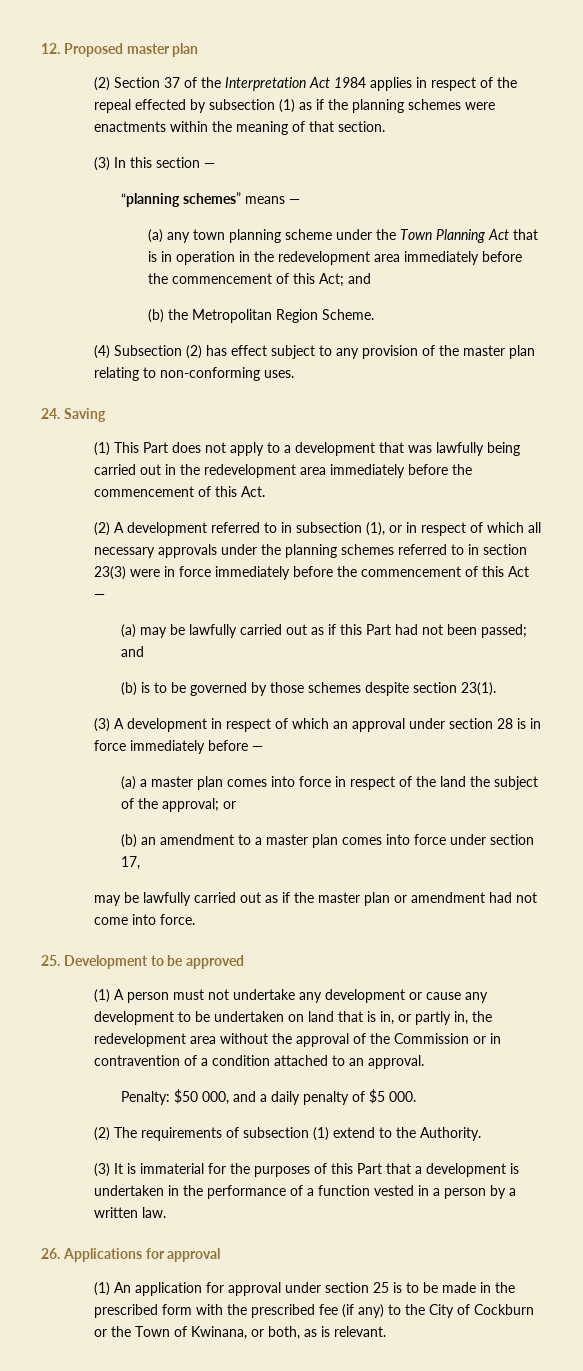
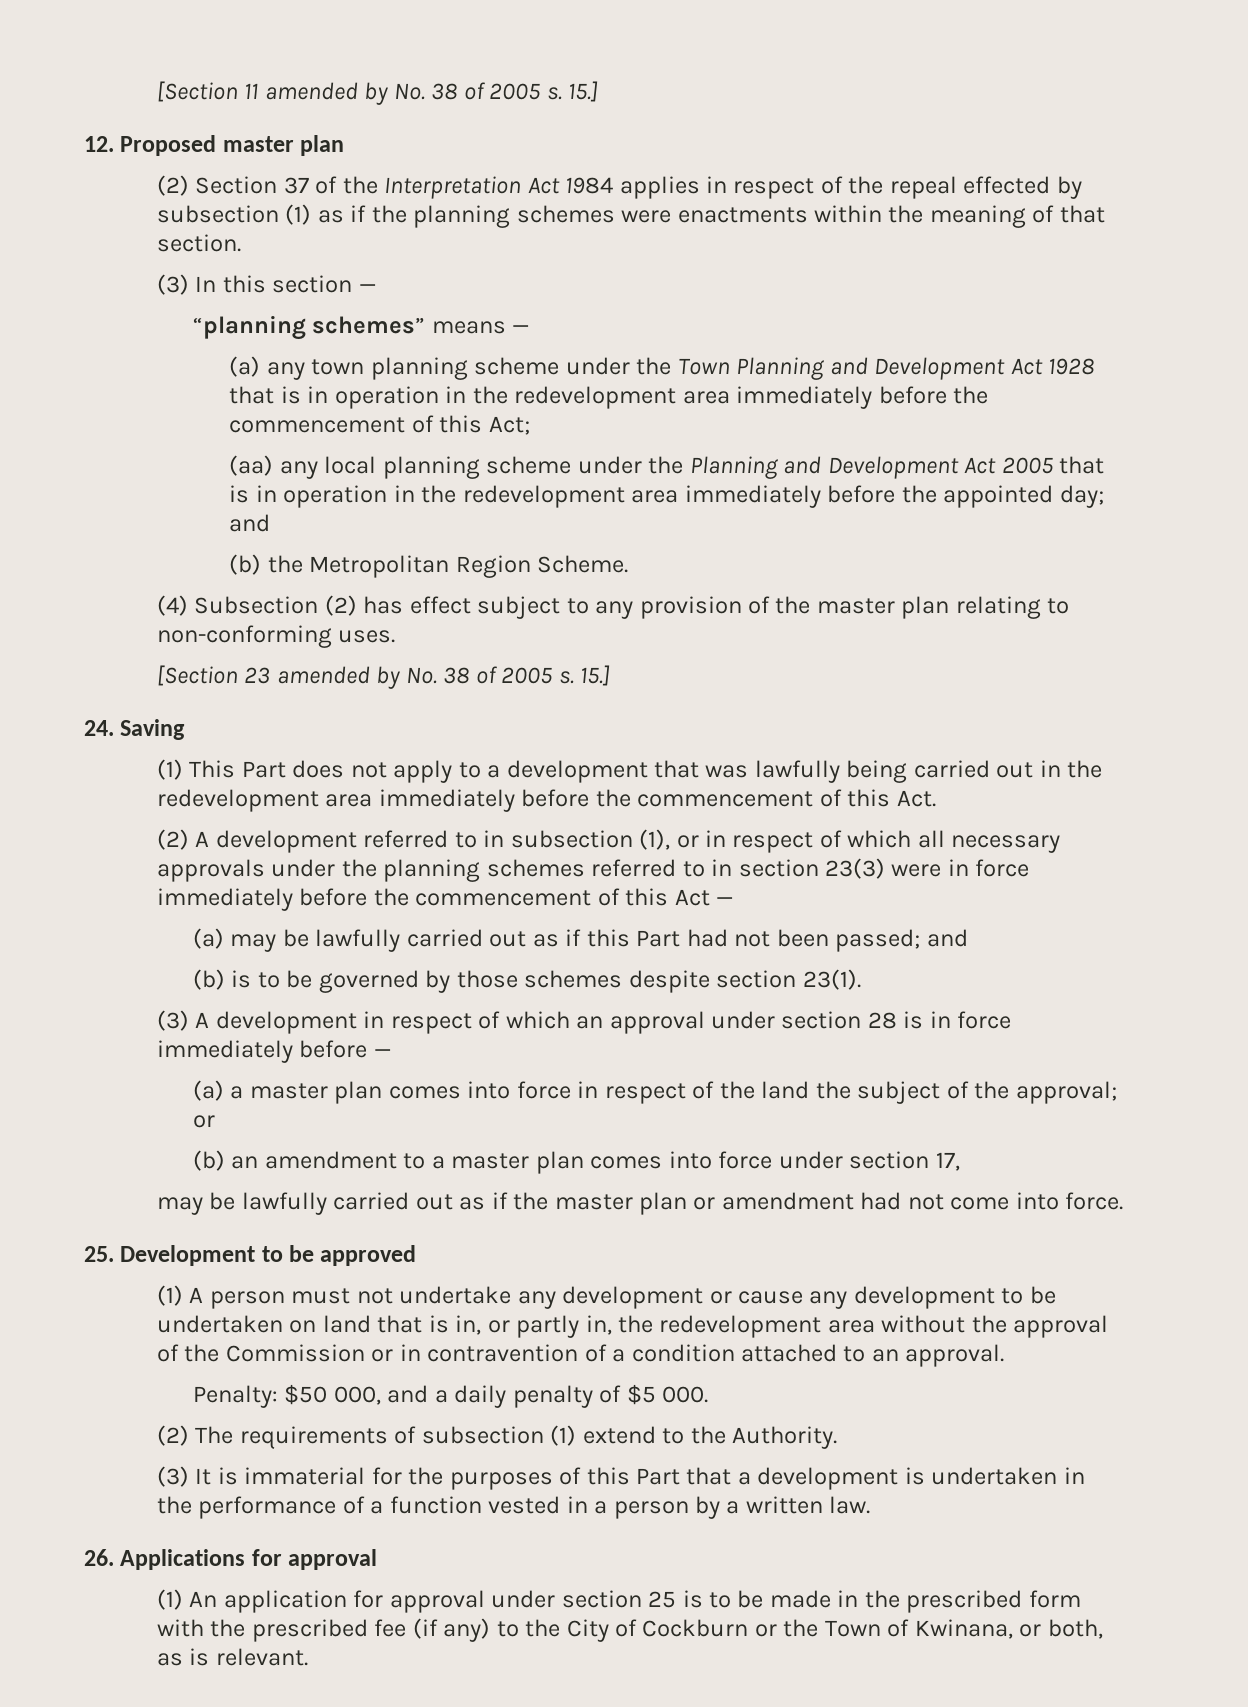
+ [Section 11 amended by No. 38 of 2005 s. 15.]
- (a) any town planning scheme under the Town Planning Act that is in operation in the redevelopment area immediately before the commencement of this Act; and
+ (a) any town planning scheme under the Town Planning and Development Act 1928 that is in operation in the redevelopment area immediately before the commencement of this Act;
+ (aa) any local planning scheme under the Planning and Development Act 2005 that is in operation in the redevelopment area immediately before the appointed day; and
+ [Section 23 amended by No. 38 of 2005 s. 15.]

